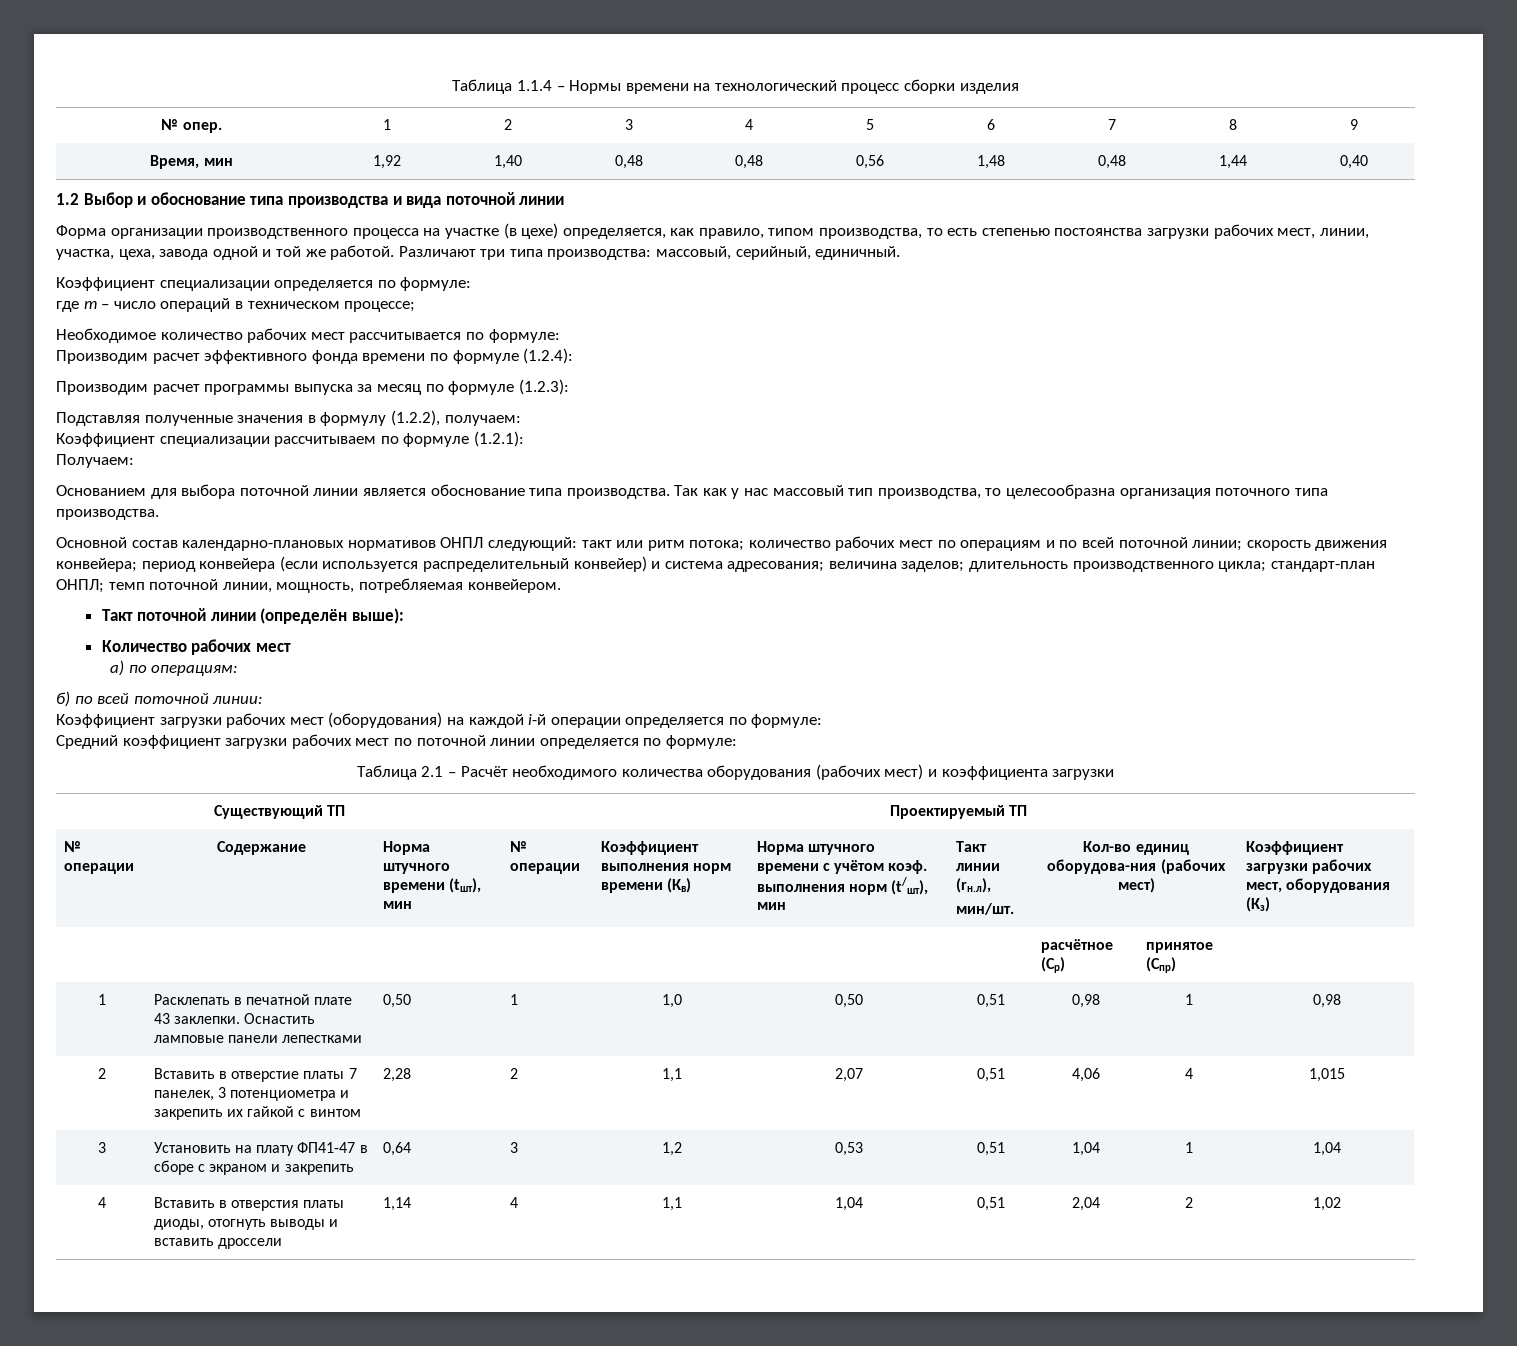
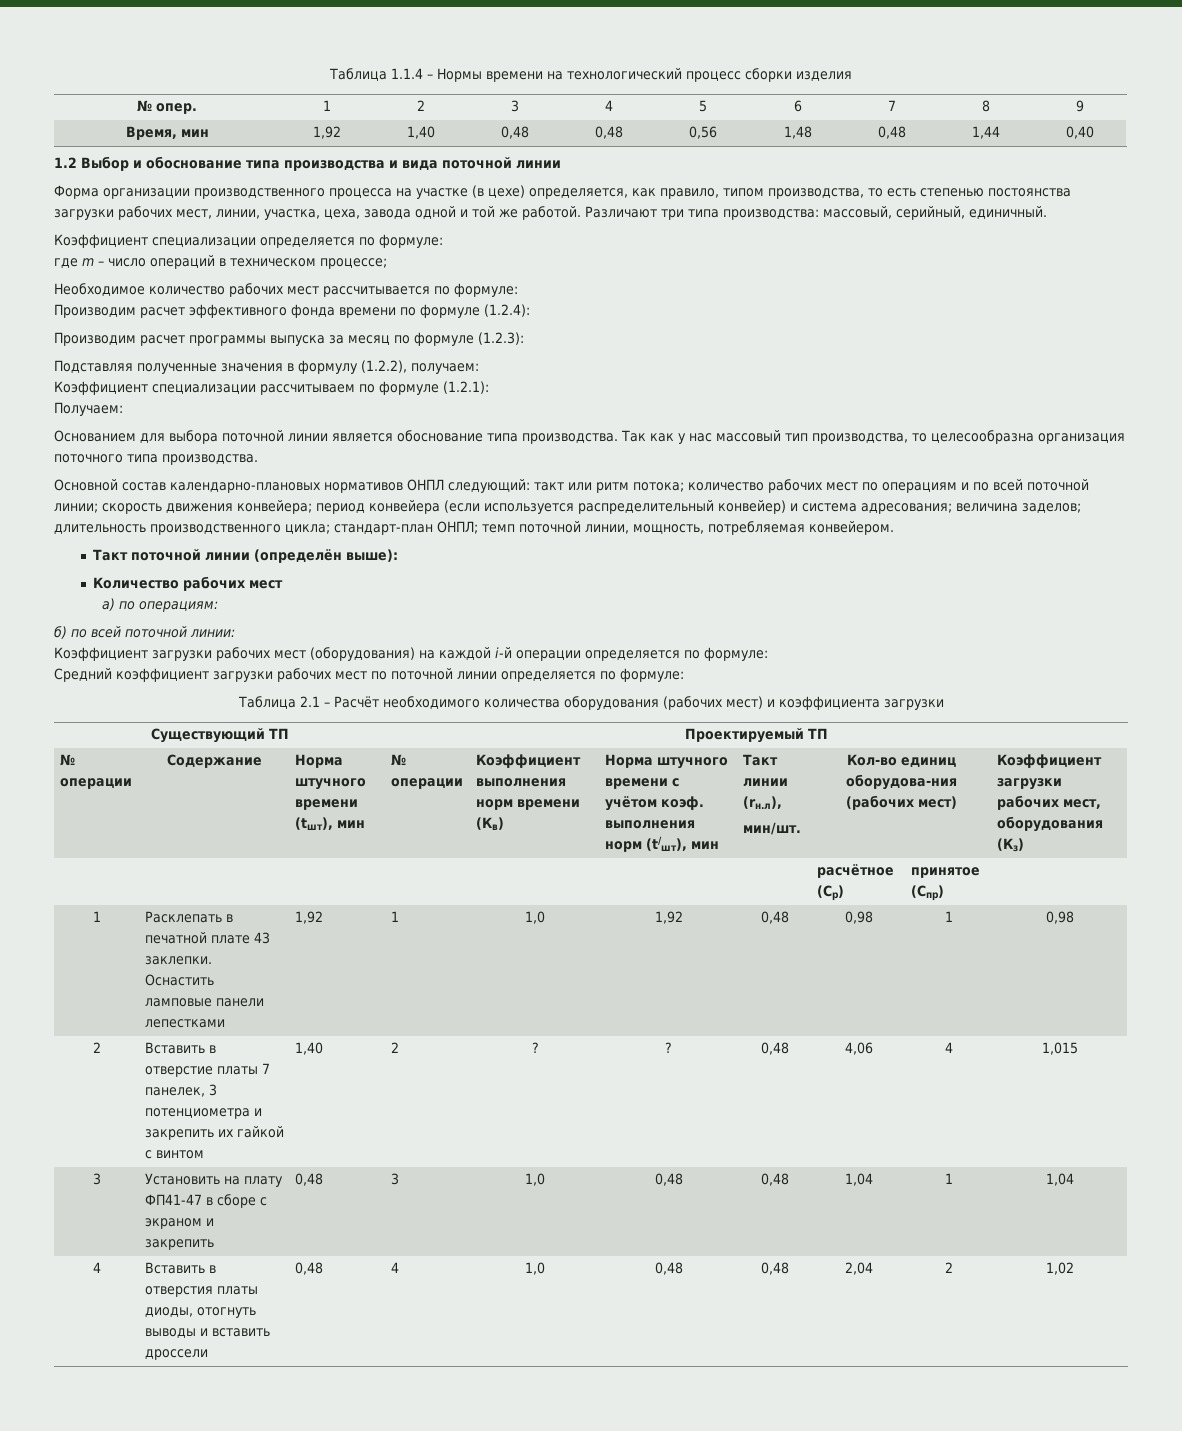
- 1 | Расклепать в печатной плате 43 заклепки. Оснастить ламповые панели лепестками | 0,50 | 1 | 1,0 | 0,50 | 0,51 | 0,98 | 1 | 0,98
+ 1 | Расклепать в печатной плате 43 заклепки. Оснастить ламповые панели лепестками | 1,92 | 1 | 1,0 | 1,92 | 0,48 | 0,98 | 1 | 0,98
- 2 | Вставить в отверстие платы 7 панелек, 3 потенциометра и закрепить их гайкой с винтом | 2,28 | 2 | 1,1 | 2,07 | 0,51 | 4,06 | 4 | 1,015
+ 2 | Вставить в отверстие платы 7 панелек, 3 потенциометра и закрепить их гайкой с винтом | 1,40 | 2 | ? | ? | 0,48 | 4,06 | 4 | 1,015
- 3 | Установить на плату ФП41-47 в сборе с экраном и закрепить | 0,64 | 3 | 1,2 | 0,53 | 0,51 | 1,04 | 1 | 1,04
+ 3 | Установить на плату ФП41-47 в сборе с экраном и закрепить | 0,48 | 3 | 1,0 | 0,48 | 0,48 | 1,04 | 1 | 1,04
- 4 | Вставить в отверстия платы диоды, отогнуть выводы и вставить дроссели | 1,14 | 4 | 1,1 | 1,04 | 0,51 | 2,04 | 2 | 1,02
+ 4 | Вставить в отверстия платы диоды, отогнуть выводы и вставить дроссели | 0,48 | 4 | 1,0 | 0,48 | 0,48 | 2,04 | 2 | 1,02

